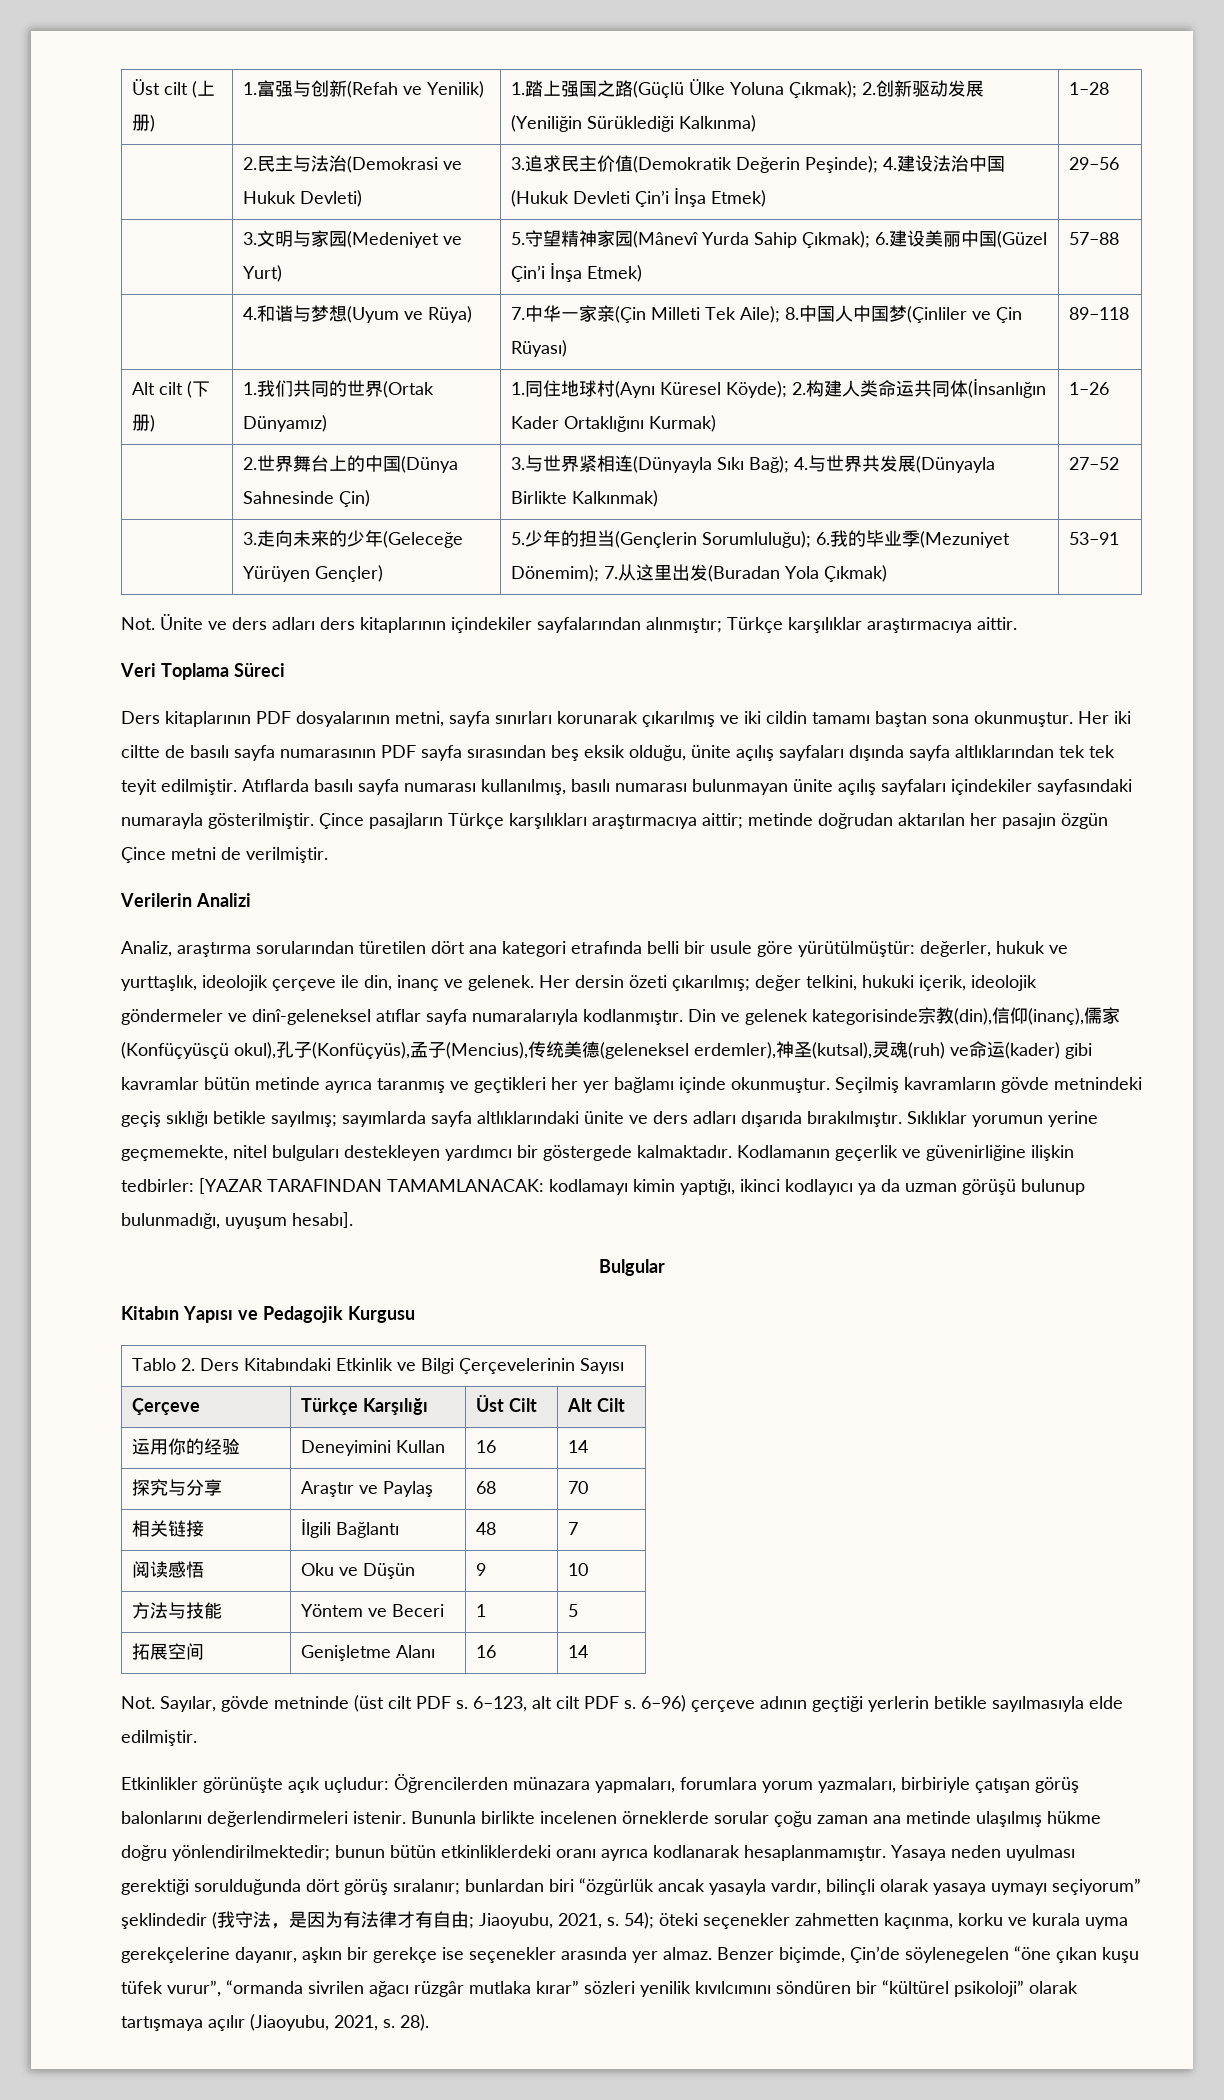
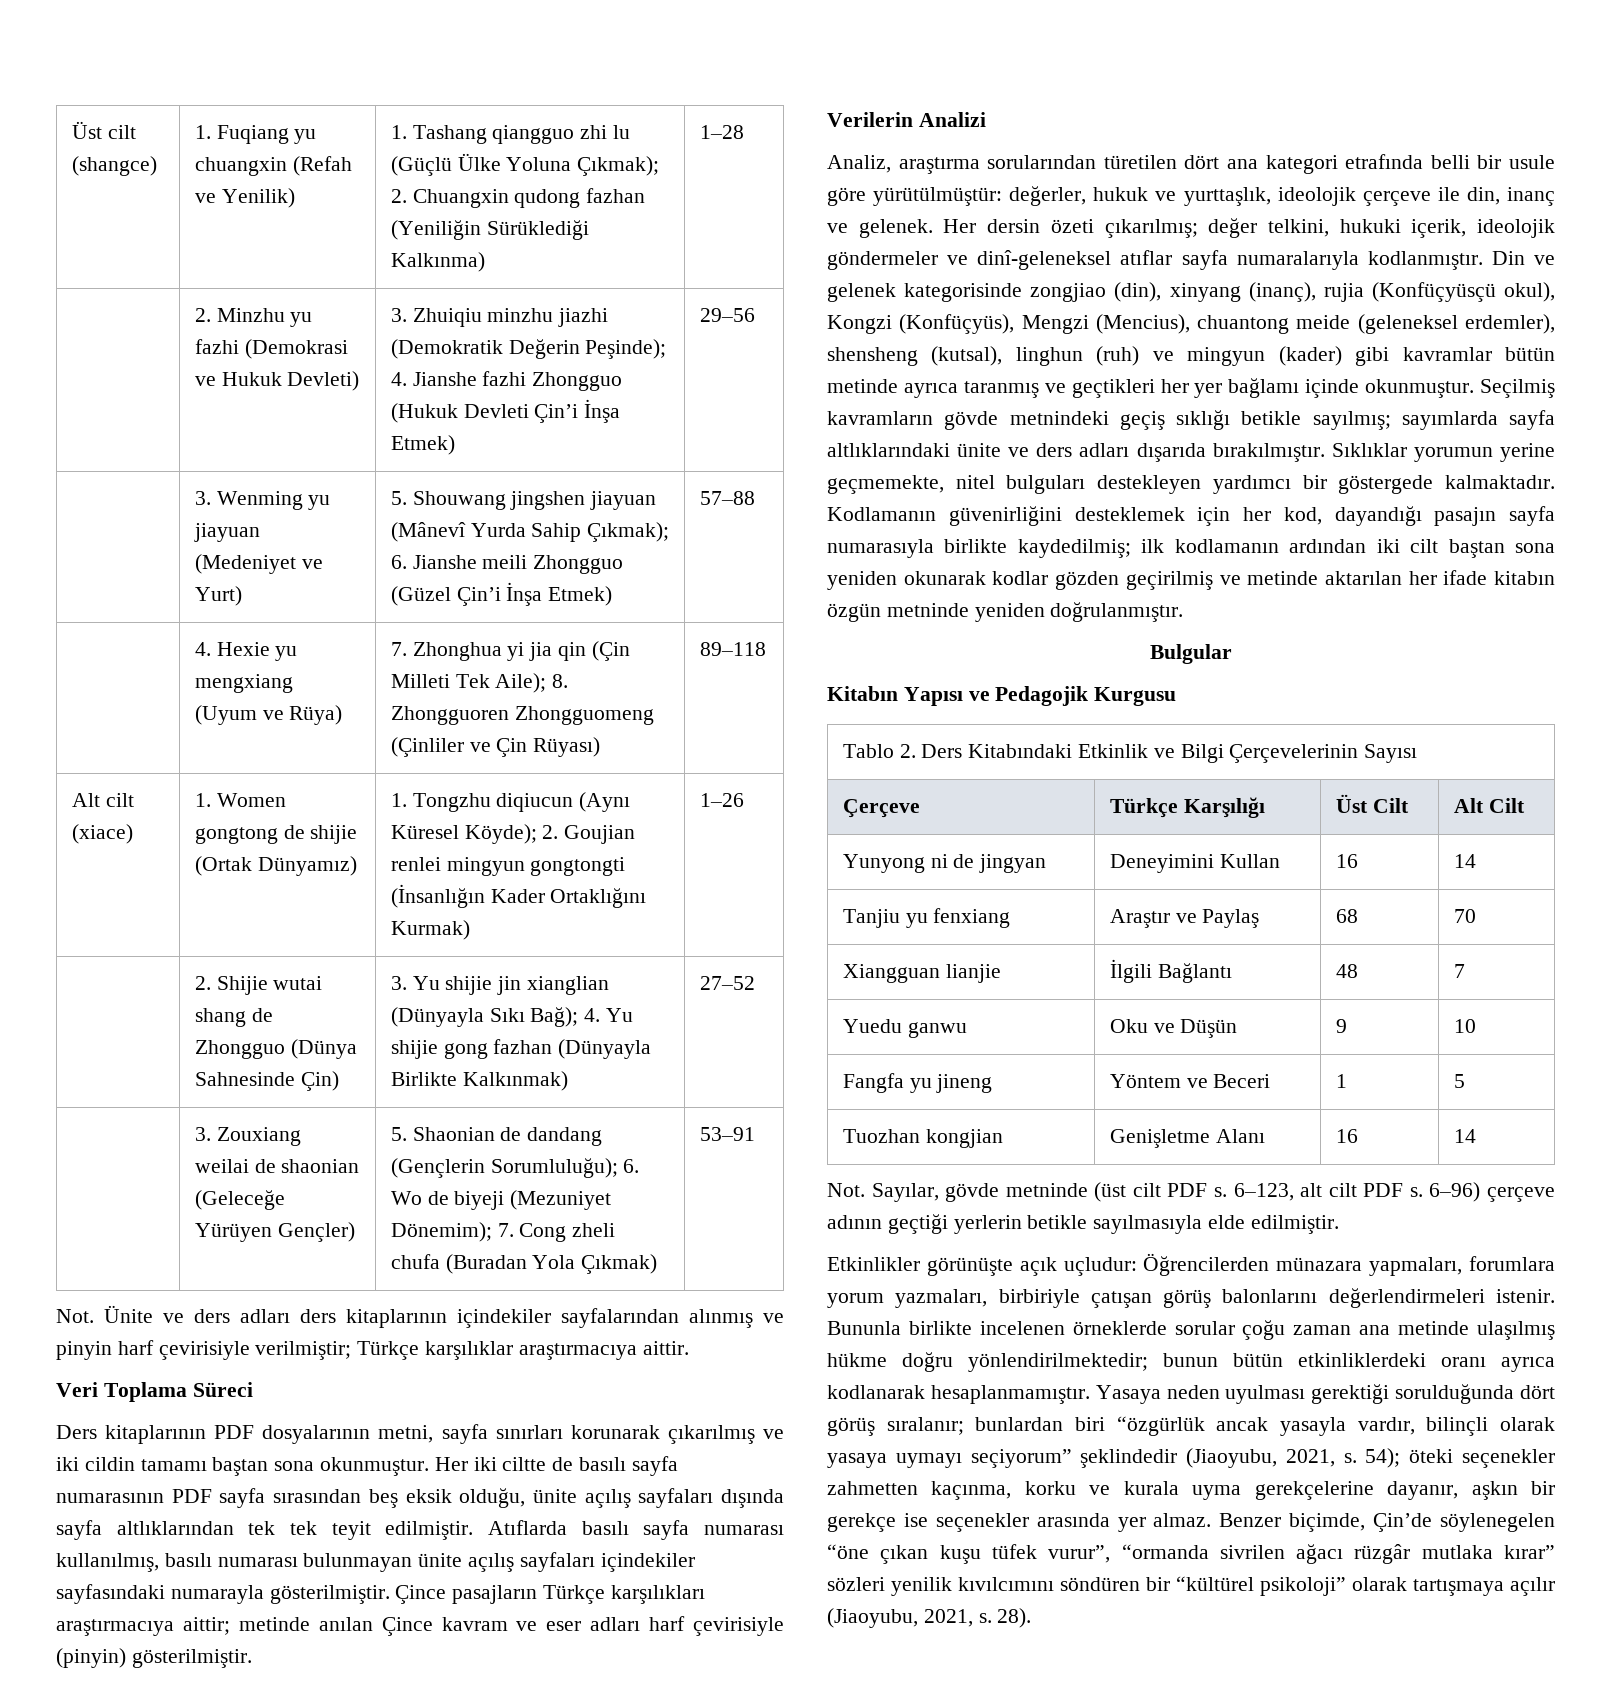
- Üst cilt (上册) | 1.富强与创新(Refah ve Yenilik) | 1.踏上强国之路(Güçlü Ülke Yoluna Çıkmak); 2.创新驱动发展(Yeniliğin Sürüklediği Kalkınma) | 1–28
+ Üst cilt (shangce) | 1. Fuqiang yu chuangxin (Refah ve Yenilik) | 1. Tashang qiangguo zhi lu (Güçlü Ülke Yoluna Çıkmak); 2. Chuangxin qudong fazhan (Yeniliğin Sürüklediği Kalkınma) | 1–28
- | 2.民主与法治(Demokrasi ve Hukuk Devleti) | 3.追求民主价值(Demokratik Değerin Peşinde); 4.建设法治中国(Hukuk Devleti Çin’i İnşa Etmek) | 29–56
+ | 2. Minzhu yu fazhi (Demokrasi ve Hukuk Devleti) | 3. Zhuiqiu minzhu jiazhi (Demokratik Değerin Peşinde); 4. Jianshe fazhi Zhongguo (Hukuk Devleti Çin’i İnşa Etmek) | 29–56
- | 3.文明与家园(Medeniyet ve Yurt) | 5.守望精神家园(Mânevî Yurda Sahip Çıkmak); 6.建设美丽中国(Güzel Çin’i İnşa Etmek) | 57–88
+ | 3. Wenming yu jiayuan (Medeniyet ve Yurt) | 5. Shouwang jingshen jiayuan (Mânevî Yurda Sahip Çıkmak); 6. Jianshe meili Zhongguo (Güzel Çin’i İnşa Etmek) | 57–88
- | 4.和谐与梦想(Uyum ve Rüya) | 7.中华一家亲(Çin Milleti Tek Aile); 8.中国人中国梦(Çinliler ve Çin Rüyası) | 89–118
+ | 4. Hexie yu mengxiang (Uyum ve Rüya) | 7. Zhonghua yi jia qin (Çin Milleti Tek Aile); 8. Zhongguoren Zhongguomeng (Çinliler ve Çin Rüyası) | 89–118
- Alt cilt (下册) | 1.我们共同的世界(Ortak Dünyamız) | 1.同住地球村(Aynı Küresel Köyde); 2.构建人类命运共同体(İnsanlığın Kader Ortaklığını Kurmak) | 1–26
+ Alt cilt (xiace) | 1. Women gongtong de shijie (Ortak Dünyamız) | 1. Tongzhu diqiucun (Aynı Küresel Köyde); 2. Goujian renlei mingyun gongtongti (İnsanlığın Kader Ortaklığını Kurmak) | 1–26
- | 2.世界舞台上的中国(Dünya Sahnesinde Çin) | 3.与世界紧相连(Dünyayla Sıkı Bağ); 4.与世界共发展(Dünyayla Birlikte Kalkınmak) | 27–52
+ | 2. Shijie wutai shang de Zhongguo (Dünya Sahnesinde Çin) | 3. Yu shijie jin xianglian (Dünyayla Sıkı Bağ); 4. Yu shijie gong fazhan (Dünyayla Birlikte Kalkınmak) | 27–52
- | 3.走向未来的少年(Geleceğe Yürüyen Gençler) | 5.少年的担当(Gençlerin Sorumluluğu); 6.我的毕业季(Mezuniyet Dönemim); 7.从这里出发(Buradan Yola Çıkmak) | 53–91
+ | 3. Zouxiang weilai de shaonian (Geleceğe Yürüyen Gençler) | 5. Shaonian de dandang (Gençlerin Sorumluluğu); 6. Wo de biyeji (Mezuniyet Dönemim); 7. Cong zheli chufa (Buradan Yola Çıkmak) | 53–91
- Not. Ünite ve ders adları ders kitaplarının içindekiler sayfalarından alınmıştır; Türkçe karşılıklar araştırmacıya aittir.
+ Not. Ünite ve ders adları ders kitaplarının içindekiler sayfalarından alınmış ve pinyin harf çevirisiyle verilmiştir; Türkçe karşılıklar araştırmacıya aittir.
- Çince pasajların Türkçe karşılıkları araştırmacıya aittir; metinde doğrudan aktarılan her pasajın özgün Çince metni de verilmiştir.
+ Çince pasajların Türkçe karşılıkları araştırmacıya aittir; metinde anılan Çince kavram ve eser adları harf çevirisiyle (pinyin) gösterilmiştir.
- Din ve gelenek kategorisinde宗教(din),信仰(inanç),儒家(Konfüçyüsçü okul),孔子(Konfüçyüs),孟子(Mencius),传统美德(geleneksel erdemler),神圣(kutsal),灵魂(ruh) ve命运(kader) gibi kavramlar bütün metinde ayrıca taranmış ve geçtikleri her yer bağlamı içinde okunmuştur.
+ Din ve gelenek kategorisinde zongjiao (din), xinyang (inanç), rujia (Konfüçyüsçü okul), Kongzi (Konfüçyüs), Mengzi (Mencius), chuantong meide (geleneksel erdemler), shensheng (kutsal), linghun (ruh) ve mingyun (kader) gibi kavramlar bütün metinde ayrıca taranmış ve geçtikleri her yer bağlamı içinde okunmuştur.
- Kodlamanın geçerlik ve güvenirliğine ilişkin tedbirler: [YAZAR TARAFINDAN TAMAMLANACAK: kodlamayı kimin yaptığı, ikinci kodlayıcı ya da uzman görüşü bulunup bulunmadığı, uyuşum hesabı].
+ Kodlamanın güvenirliğini desteklemek için her kod, dayandığı pasajın sayfa numarasıyla birlikte kaydedilmiş; ilk kodlamanın ardından iki cilt baştan sona yeniden okunarak kodlar gözden geçirilmiş ve metinde aktarılan her ifade kitabın özgün metninde yeniden doğrulanmıştır.
- 运用你的经验 | Deneyimini Kullan | 16 | 14
+ Yunyong ni de jingyan | Deneyimini Kullan | 16 | 14
- 探究与分享 | Araştır ve Paylaş | 68 | 70
+ Tanjiu yu fenxiang | Araştır ve Paylaş | 68 | 70
- 相关链接 | İlgili Bağlantı | 48 | 7
+ Xiangguan lianjie | İlgili Bağlantı | 48 | 7
- 阅读感悟 | Oku ve Düşün | 9 | 10
+ Yuedu ganwu | Oku ve Düşün | 9 | 10
- 方法与技能 | Yöntem ve Beceri | 1 | 5
+ Fangfa yu jineng | Yöntem ve Beceri | 1 | 5
- 拓展空间 | Genişletme Alanı | 16 | 14
+ Tuozhan kongjian | Genişletme Alanı | 16 | 14
- Yasaya neden uyulması gerektiği sorulduğunda dört görüş sıralanır; bunlardan biri “özgürlük ancak yasayla vardır, bilinçli olarak yasaya uymayı seçiyorum” şeklindedir (我守法，是因为有法律才有自由; Jiaoyubu, 2021, s.
+ Yasaya neden uyulması gerektiği sorulduğunda dört görüş sıralanır; bunlardan biri “özgürlük ancak yasayla vardır, bilinçli olarak yasaya uymayı seçiyorum” şeklindedir (Jiaoyubu, 2021, s.

